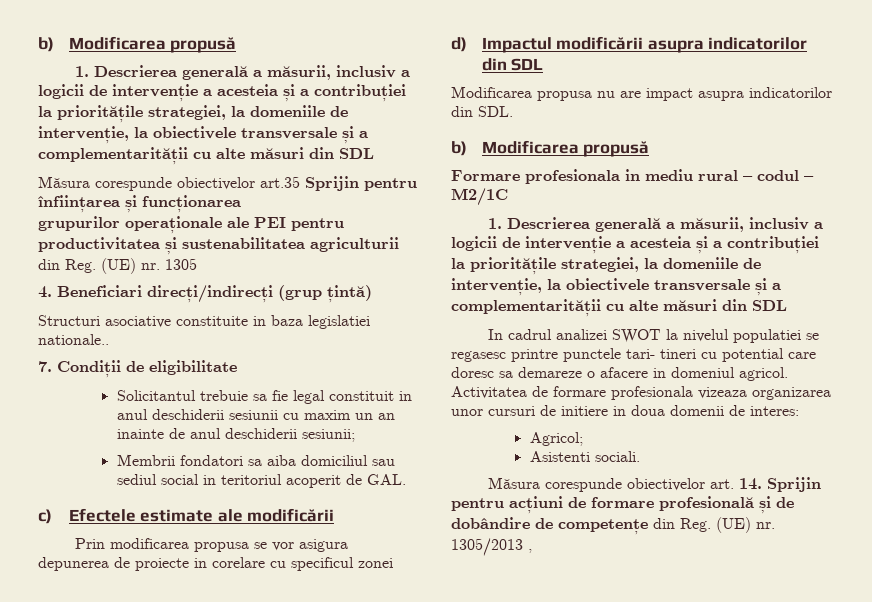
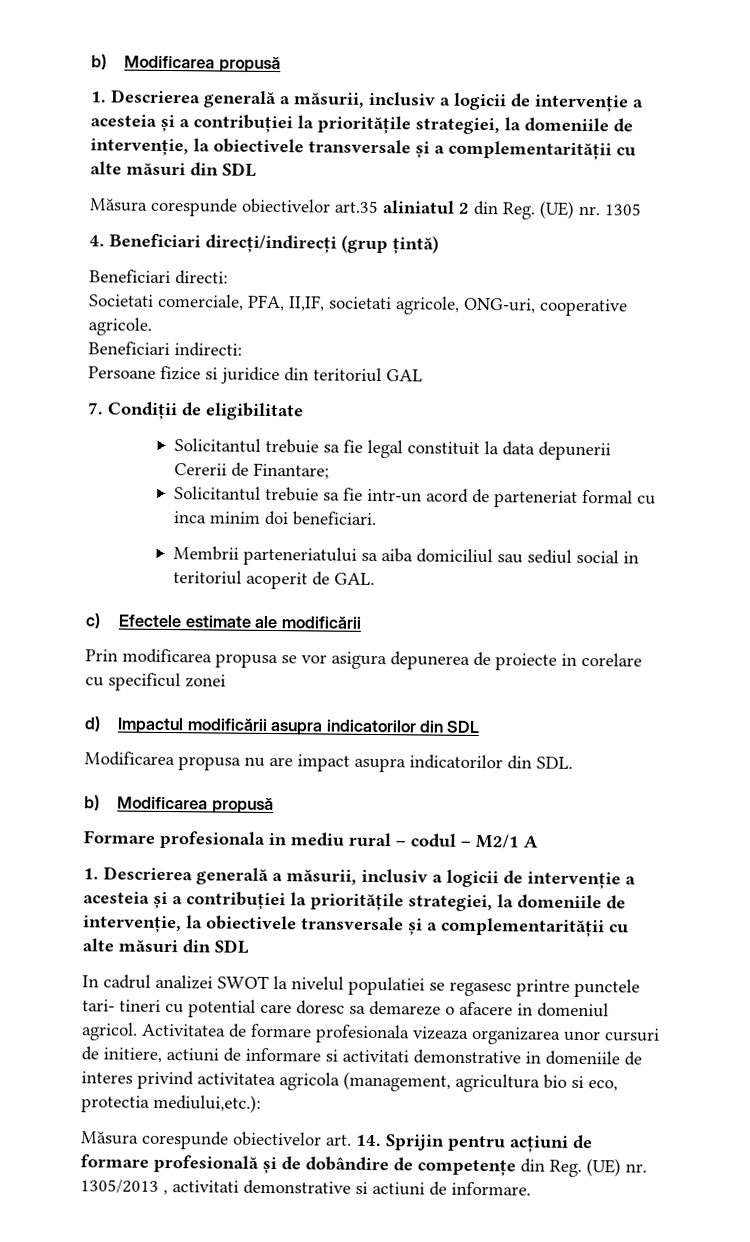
- Măsura corespunde obiectivelor art.35 Sprijin pentru înființarea și funcționarea
- grupurilor operaționale ale PEI pentru productivitatea și sustenabilitatea agriculturii din Reg. (UE) nr. 1305
+ Măsura corespunde obiectivelor art.35 aliniatul 2 din Reg. (UE) nr. 1305
- Structuri asociative constituite in baza legislatiei nationale..
+ Beneficiari directi:
+ Societati comerciale, PFA, II,IF, societati agricole, ONG-uri, cooperative agricole.
+ Beneficiari indirecti:
+ Persoane fizice si juridice din teritoriul GAL
- Solicitantul trebuie sa fie legal constituit in anul deschiderii sesiunii cu maxim un an inainte de anul deschiderii sesiunii;
+ Solicitantul trebuie sa fie legal constituit la data depunerii Cererii de Finantare;
+ Solicitantul trebuie sa fie intr-un acord de parteneriat formal cu inca minim doi beneficiari.
- Membrii fondatori sa aiba domiciliul sau sediul social in teritoriul acoperit de GAL.
+ Membrii parteneriatului sa aiba domiciliul sau sediul social in teritoriul acoperit de GAL.
- Formare profesionala in mediu rural – codul – M2/1C
+ Formare profesionala in mediu rural – codul – M2/1 A
- Activitatea de formare profesionala vizeaza organizarea unor cursuri de initiere in doua domenii de interes:
- Agricol;
- Asistenti sociali.
+ Activitatea de formare profesionala vizeaza organizarea unor cursuri de initiere, actiuni de informare si activitati demonstrative in domeniile de interes privind activitatea agricola (management, agricultura bio si eco, protectia mediului,etc.):
- Măsura corespunde obiectivelor art. 14. Sprijin pentru acțiuni de formare profesională și de dobândire de competențe din Reg. (UE) nr. 1305/2013 ,
+ Măsura corespunde obiectivelor art. 14. Sprijin pentru acțiuni de formare profesională și de dobândire de competențe din Reg. (UE) nr. 1305/2013 , activitati demonstrative si actiuni de informare.

